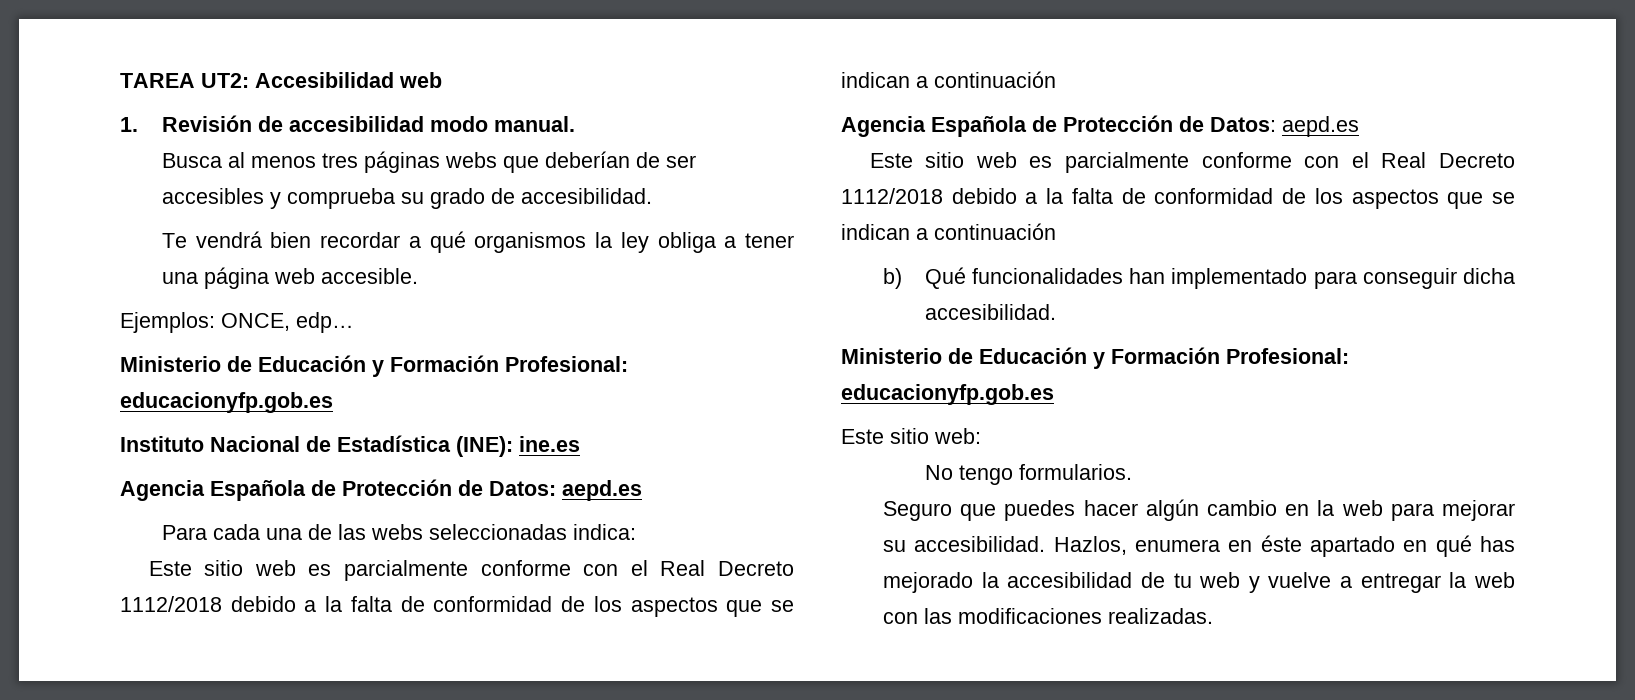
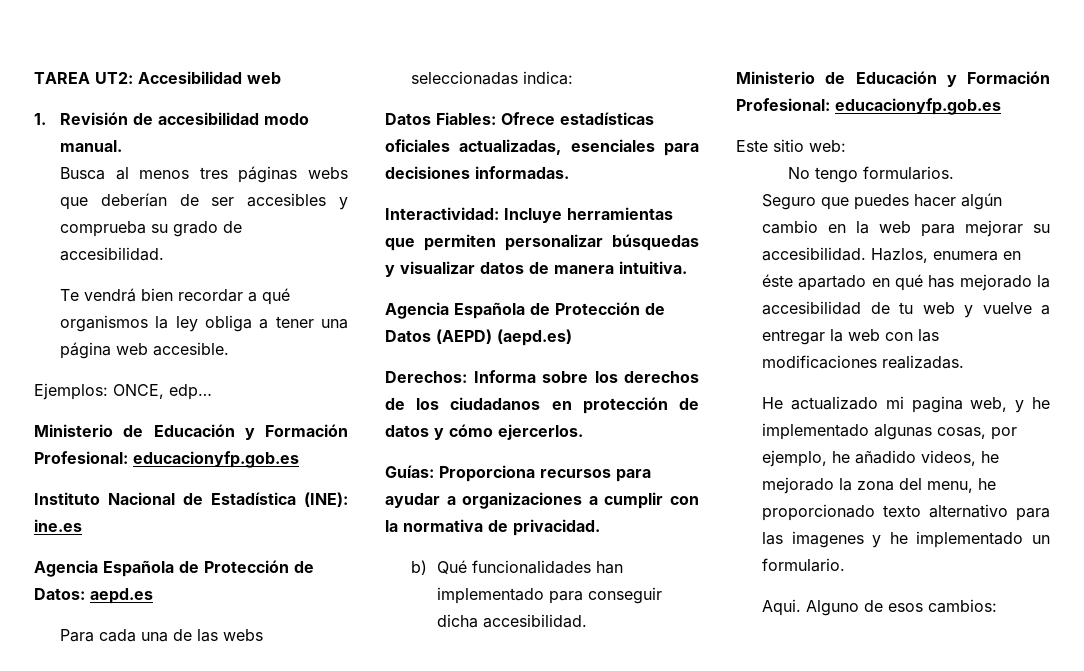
  Para cada una de las webs seleccionadas indica:
- Este sitio web es parcialmente conforme con el Real Decreto 1112/2018 debido a la falta de conformidad de los aspectos que se indican a continuación
- Agencia Española de Protección de Datos: aepd.es
- Este sitio web es parcialmente conforme con el Real Decreto 1112/2018 debido a la falta de conformidad de los aspectos que se indican a continuación
+ Datos Fiables: Ofrece estadísticas oficiales actualizadas, esenciales para decisiones informadas.
+ Interactividad: Incluye herramientas que permiten personalizar búsquedas y visualizar datos de manera intuitiva.
+ Agencia Española de Protección de Datos (AEPD) (aepd.es)
+ Derechos: Informa sobre los derechos de los ciudadanos en protección de datos y cómo ejercerlos.
+ Guías: Proporciona recursos para ayudar a organizaciones a cumplir con la normativa de privacidad.
+ He actualizado mi pagina web, y he implementado algunas cosas, por ejemplo, he añadido videos, he mejorado la zona del menu, he proporcionado texto alternativo para las imagenes y he implementado un formulario.
+ Aqui. Alguno de esos cambios:

